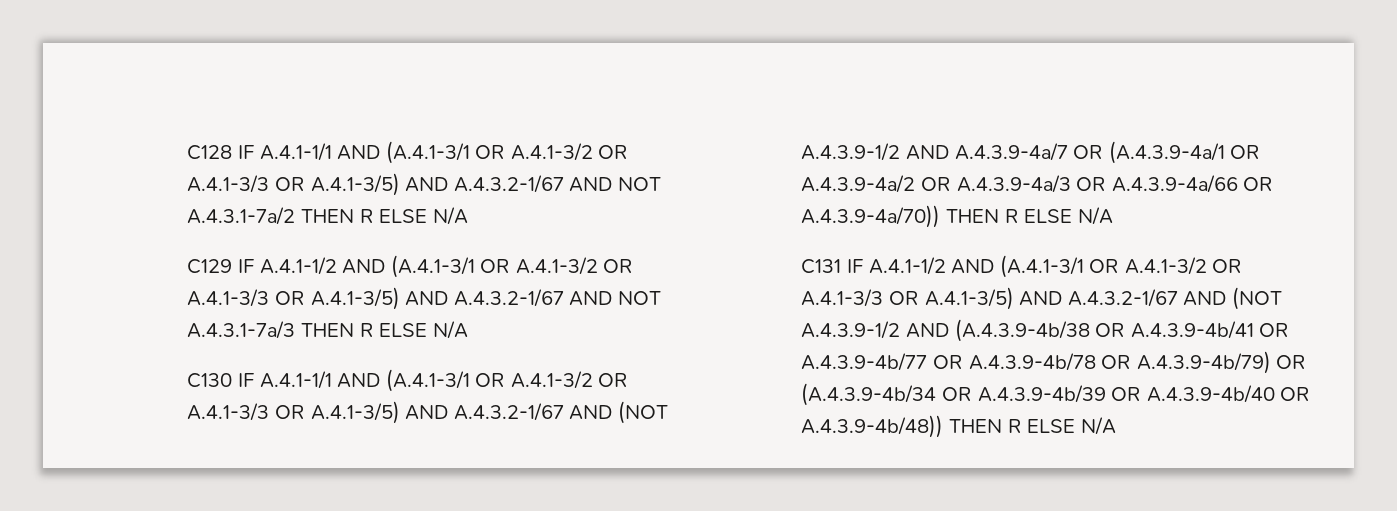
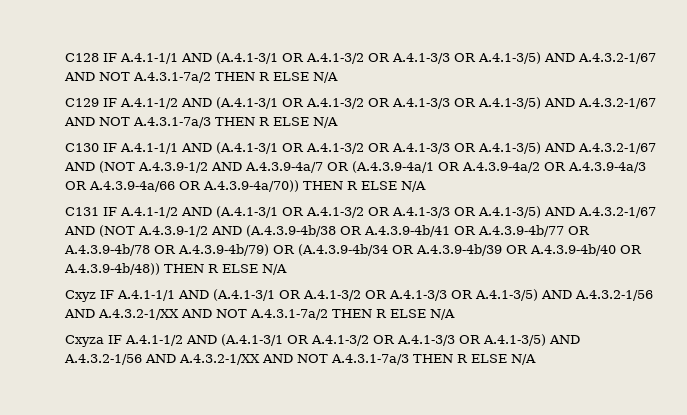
+ Cxyz IF A.4.1-1/1 AND (A.4.1-3/1 OR A.4.1-3/2 OR A.4.1-3/3 OR A.4.1-3/5) AND A.4.3.2-1/56 AND A.4.3.2-1/XX AND NOT A.4.3.1-7a/2 THEN R ELSE N/A
+ Cxyza IF A.4.1-1/2 AND (A.4.1-3/1 OR A.4.1-3/2 OR A.4.1-3/3 OR A.4.1-3/5) AND A.4.3.2-1/56 AND A.4.3.2-1/XX AND NOT A.4.3.1-7a/3 THEN R ELSE N/A

